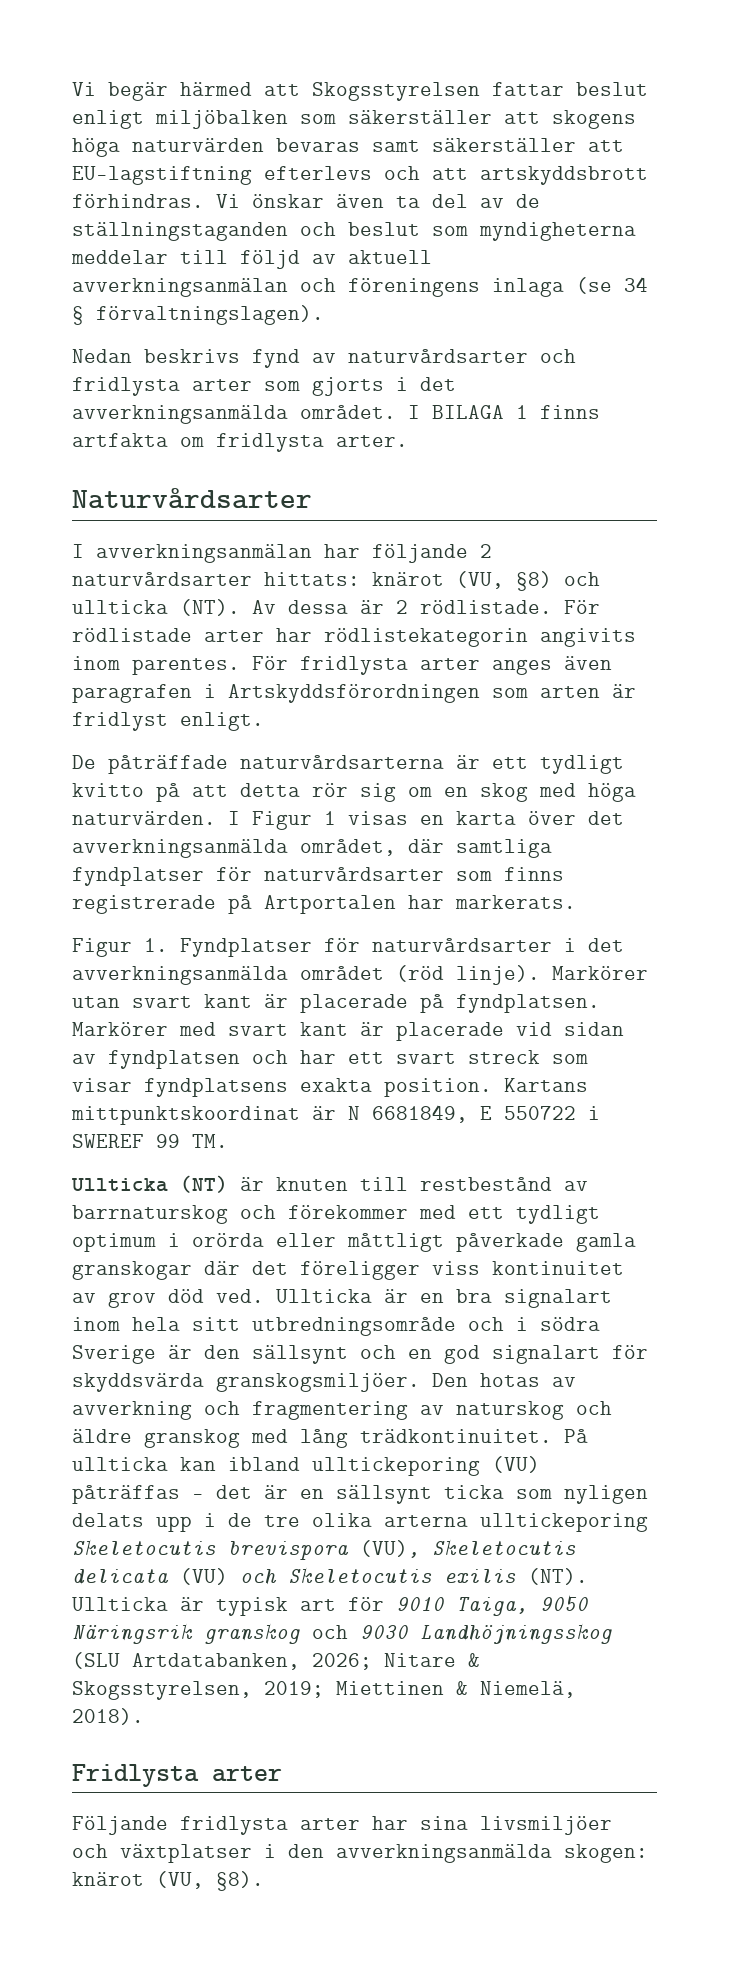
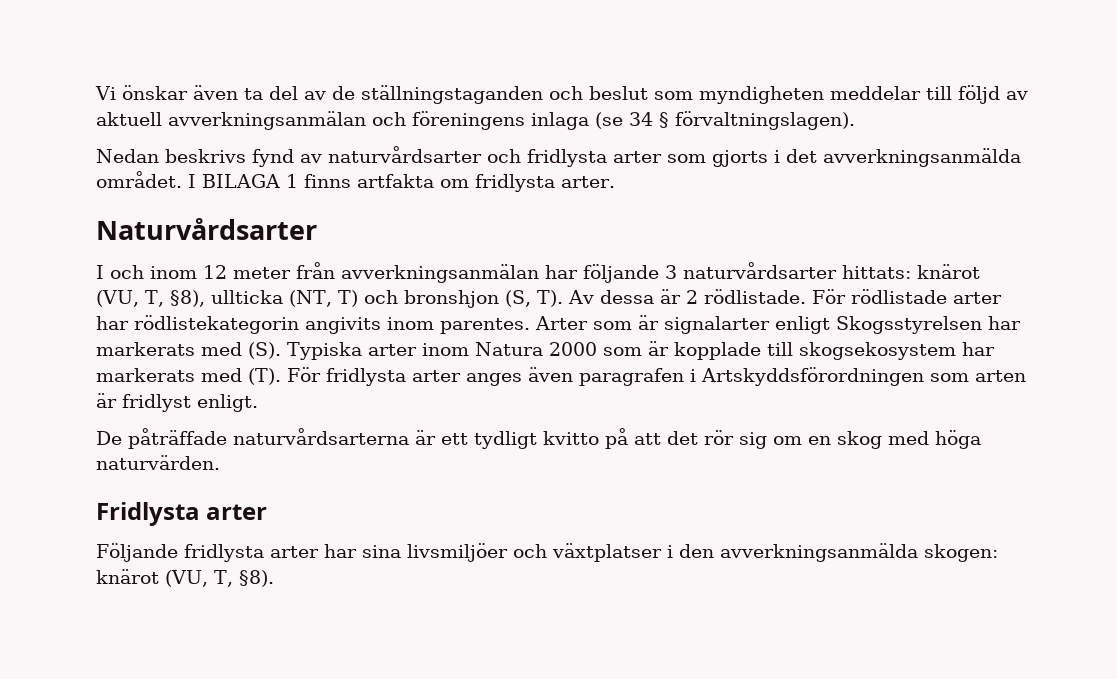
- Vi begär härmed att Skogsstyrelsen fattar beslut enligt miljöbalken som säkerställer att skogens höga naturvärden bevaras samt säkerställer att EU-lagstiftning efterlevs och att artskyddsbrott förhindras. Vi önskar även ta del av de ställningstaganden och beslut som myndigheterna meddelar till följd av aktuell avverkningsanmälan och föreningens inlaga (se 34 § förvaltningslagen).
+ Vi önskar även ta del av de ställningstaganden och beslut som myndigheten meddelar till följd av aktuell avverkningsanmälan och föreningens inlaga (se 34 § förvaltningslagen).
- I avverkningsanmälan har följande 2 naturvårdsarter hittats: knärot (VU, §8) och ullticka (NT). Av dessa är 2 rödlistade.
+ I och inom 12 meter från avverkningsanmälan har följande 3 naturvårdsarter hittats: knärot (VU, T, §8), ullticka (NT, T) och bronshjon (S, T). Av dessa är 2 rödlistade.
- För fridlysta arter anges även paragrafen i Artskyddsförordningen som arten är fridlyst enligt.
+ Arter som är signalarter enligt Skogsstyrelsen har markerats med (S). Typiska arter inom Natura 2000 som är kopplade till skogsekosystem har markerats med (T). För fridlysta arter anges även paragrafen i Artskyddsförordningen som arten är fridlyst enligt.
- De påträffade naturvårdsarterna är ett tydligt kvitto på att detta rör sig om en skog med höga naturvärden. I Figur 1 visas en karta över det avverkningsanmälda området, där samtliga fyndplatser för naturvårdsarter som finns registrerade på Artportalen har markerats.
- Figur 1. Fyndplatser för naturvårdsarter i det avverkningsanmälda området (röd linje). Markörer utan svart kant är placerade på fyndplatsen. Markörer med svart kant är placerade vid sidan av fyndplatsen och har ett svart streck som visar fyndplatsens exakta position. Kartans mittpunktskoordinat är N 6681849, E 550722 i SWEREF 99 TM.
- Ullticka (NT) är knuten till restbestånd av barrnaturskog och förekommer med ett tydligt optimum i orörda eller måttligt påverkade gamla granskogar där det föreligger viss kontinuitet av grov död ved. Ullticka är en bra signalart inom hela sitt utbredningsområde och i södra Sverige är den sällsynt och en god signalart för skyddsvärda granskogsmiljöer. Den hotas av avverkning och fragmentering av naturskog och äldre granskog med lång trädkontinuitet. På ullticka kan ibland ulltickeporing (VU) påträffas - det är en sällsynt ticka som nyligen delats upp i de tre olika arterna ulltickeporing Skeletocutis brevispora (VU), Skeletocutis delicata (VU) och Skeletocutis exilis (NT). Ullticka är typisk art för 9010 Taiga, 9050 Näringsrik granskog och 9030 Landhöjningsskog (SLU Artdatabanken, 2026; Nitare & Skogsstyrelsen, 2019; Miettinen & Niemelä, 2018).
+ De påträffade naturvårdsarterna är ett tydligt kvitto på att det rör sig om en skog med höga naturvärden.
- Följande fridlysta arter har sina livsmiljöer och växtplatser i den avverkningsanmälda skogen: knärot (VU, §8).
+ Följande fridlysta arter har sina livsmiljöer och växtplatser i den avverkningsanmälda skogen: knärot (VU, T, §8).

